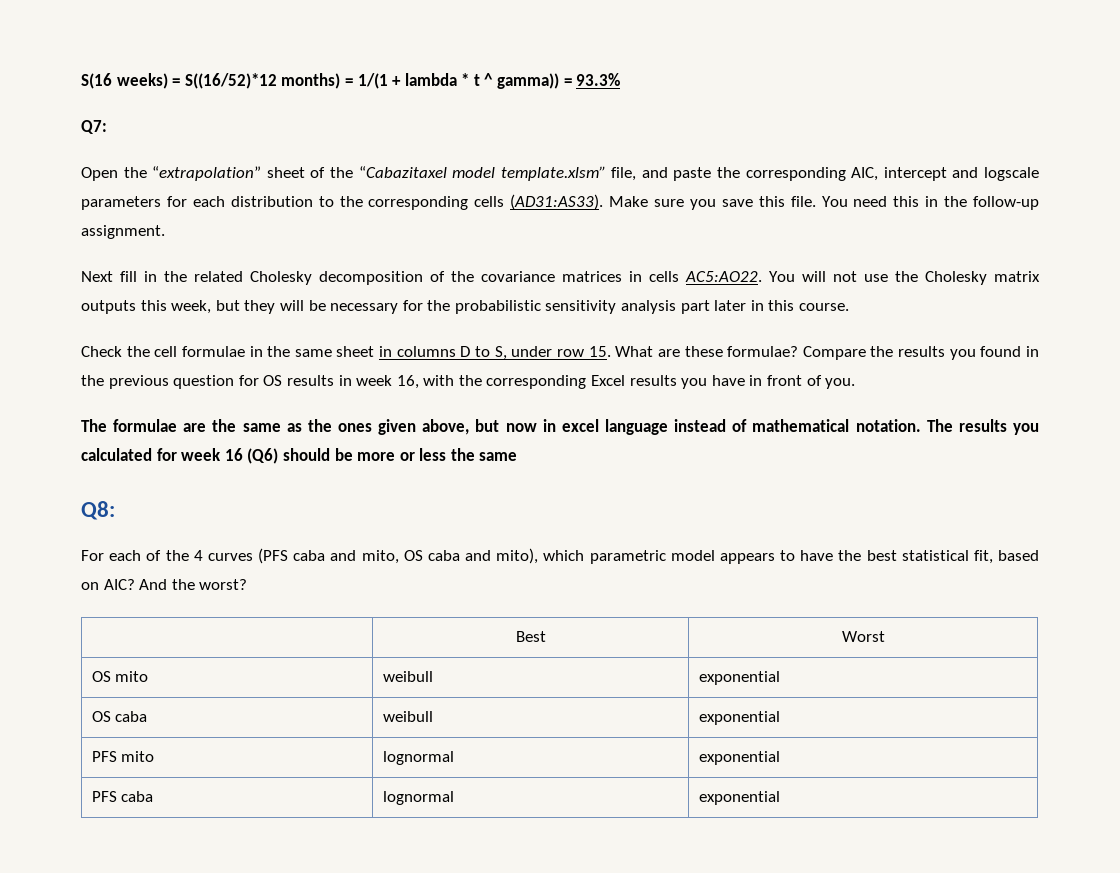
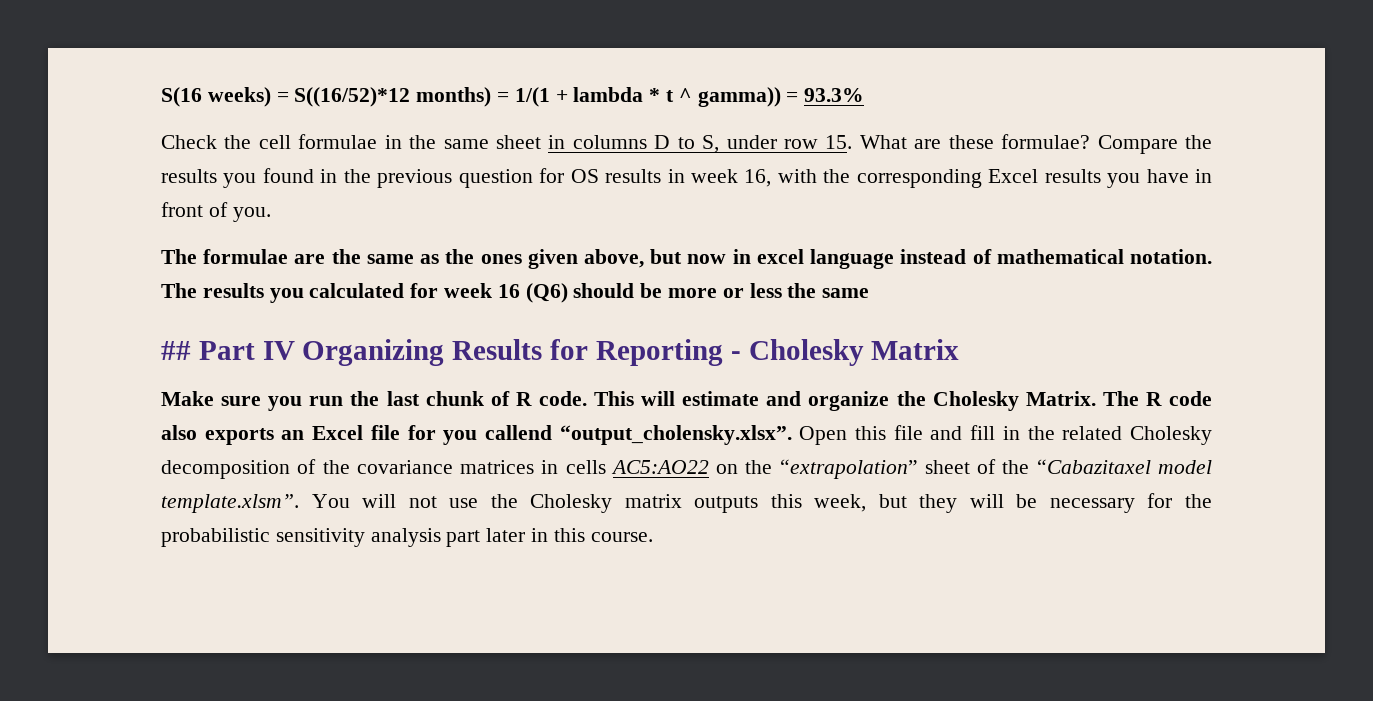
- Q7:
- Open the “extrapolation” sheet of the “Cabazitaxel model template.xlsm” file, and paste the corresponding AIC, intercept and logscale parameters for each distribution to the corresponding cells (AD31:AS33). Make sure you save this file. You need this in the follow-up assignment.
- Next fill in the related Cholesky decomposition of the covariance matrices in cells AC5:AO22. You will not use the Cholesky matrix outputs this week, but they will be necessary for the probabilistic sensitivity analysis part later in this course.
- Q8:
- For each of the 4 curves (PFS caba and mito, OS caba and mito), which parametric model appears to have the best statistical fit, based on AIC? And the worst?
- | Best | Worst
- OS mito | weibull | exponential
- OS caba | weibull | exponential
- PFS mito | lognormal | exponential
- PFS caba | lognormal | exponential
+ ## Part IV Organizing Results for Reporting - Cholesky Matrix
+ Make sure you run the last chunk of R code. This will estimate and organize the Cholesky Matrix. The R code also exports an Excel file for you callend “output_cholensky.xlsx”. Open this file and fill in the related Cholesky decomposition of the covariance matrices in cells AC5:AO22 on the “extrapolation” sheet of the “Cabazitaxel model template.xlsm”. You will not use the Cholesky matrix outputs this week, but they will be necessary for the probabilistic sensitivity analysis part later in this course.

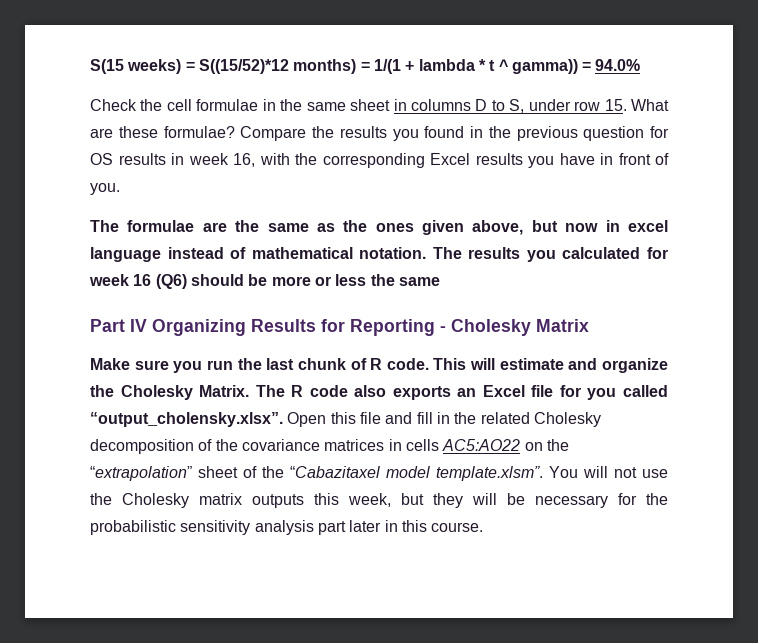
- S(16 weeks) = S((16/52)*12 months) = 1/(1 + lambda * t ^ gamma)) = 93.3%
+ S(15 weeks) = S((15/52)*12 months) = 1/(1 + lambda * t ^ gamma)) = 94.0%
- ## Part IV Organizing Results for Reporting - Cholesky Matrix
+ Part IV Organizing Results for Reporting - Cholesky Matrix
- The R code also exports an Excel file for you callend “output_cholensky.xlsx”. Open this file and fill in the related Cholesky decomposition of the covariance matrices in cells AC5:AO22 on the “extrapolation” sheet of the “Cabazitaxel model template.xlsm”. You will not use the Cholesky matrix outputs this week, but they will be necessary for the probabilistic sensitivity analysis part later in this course.
+ The R code also exports an Excel file for you called “output_cholensky.xlsx”. Open this file and fill in the related Cholesky decomposition of the covariance matrices in cells AC5:AO22 on the “extrapolation” sheet of the “Cabazitaxel model template.xlsm”. You will not use the Cholesky matrix outputs this week, but they will be necessary for the probabilistic sensitivity analysis part later in this course.

